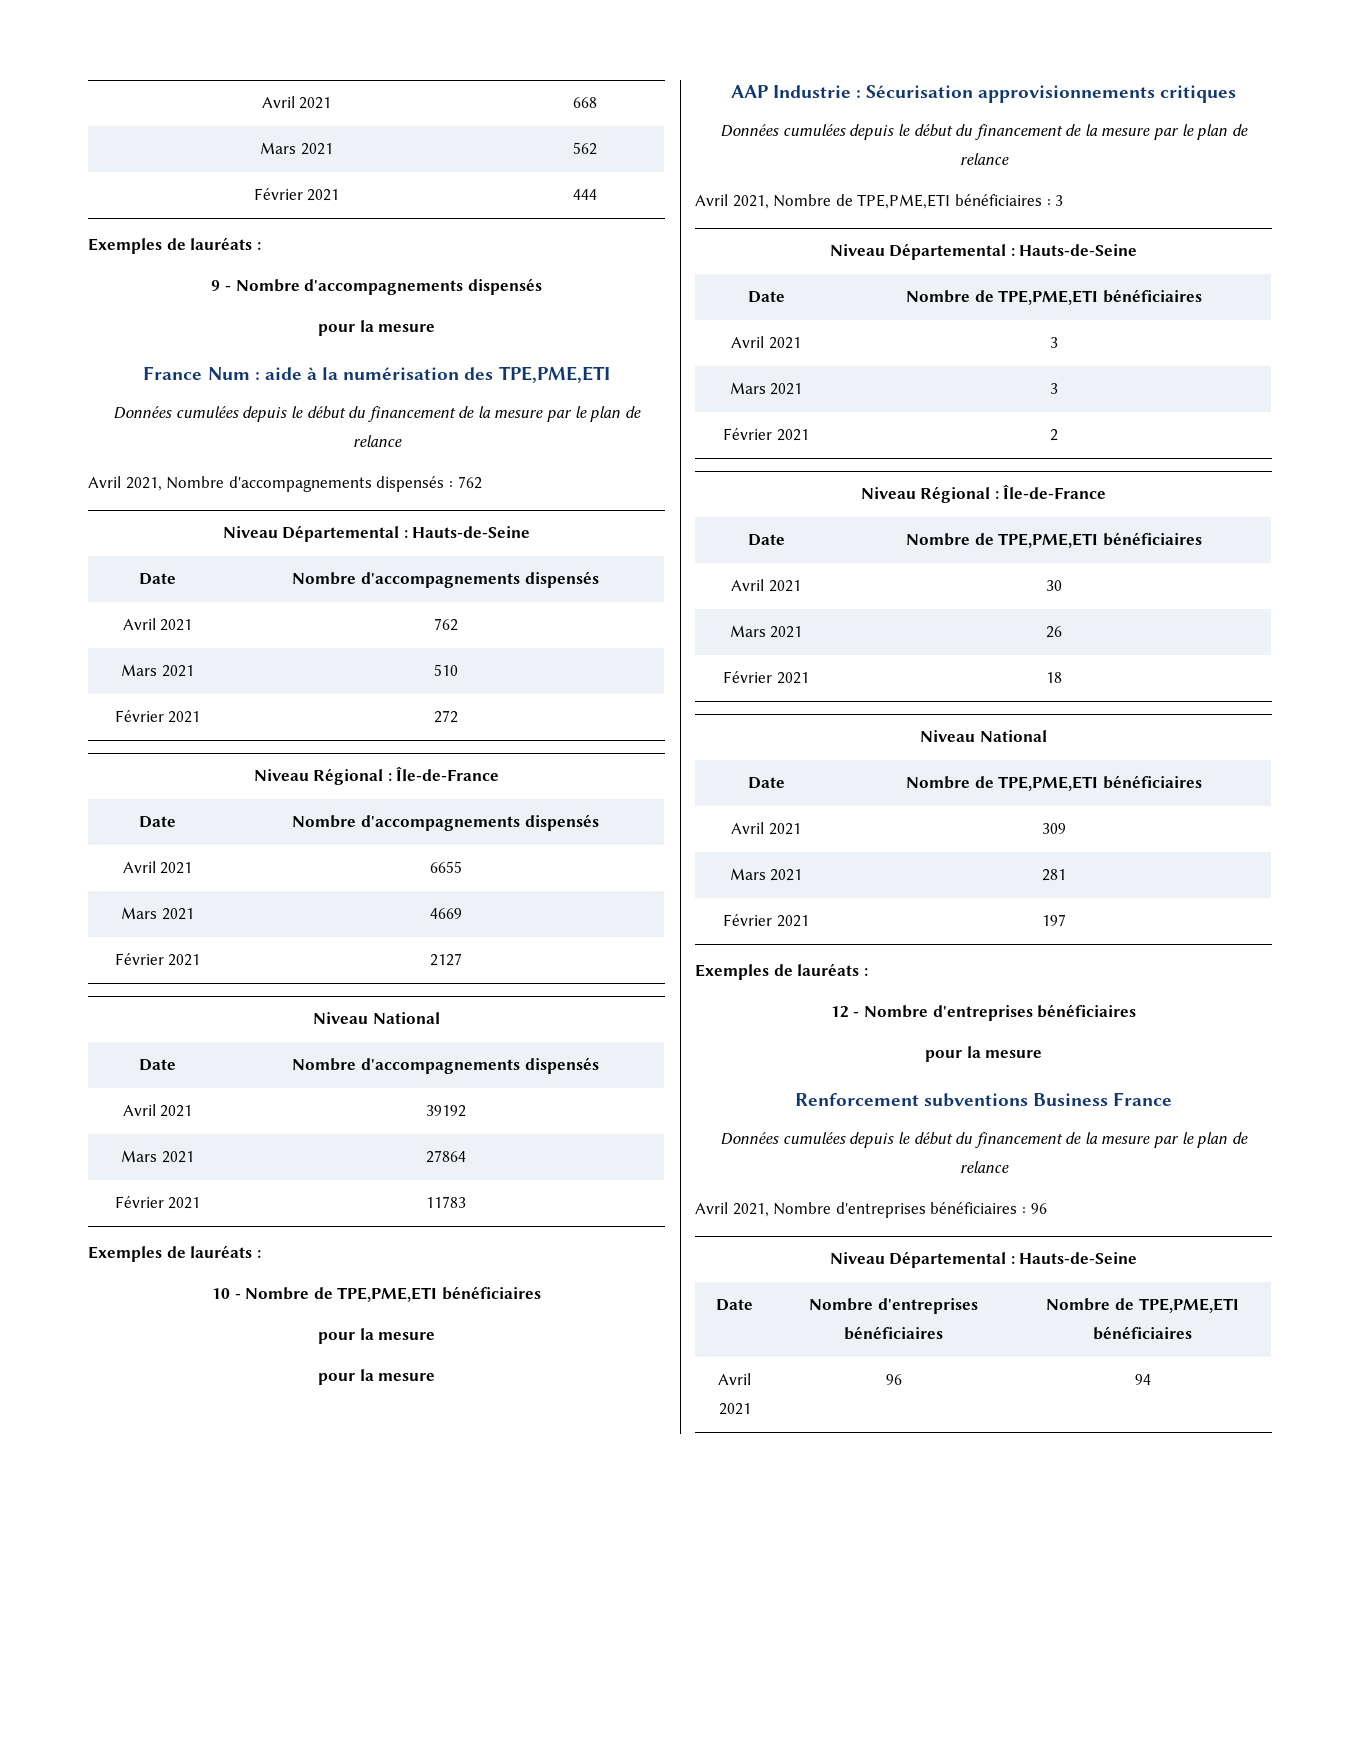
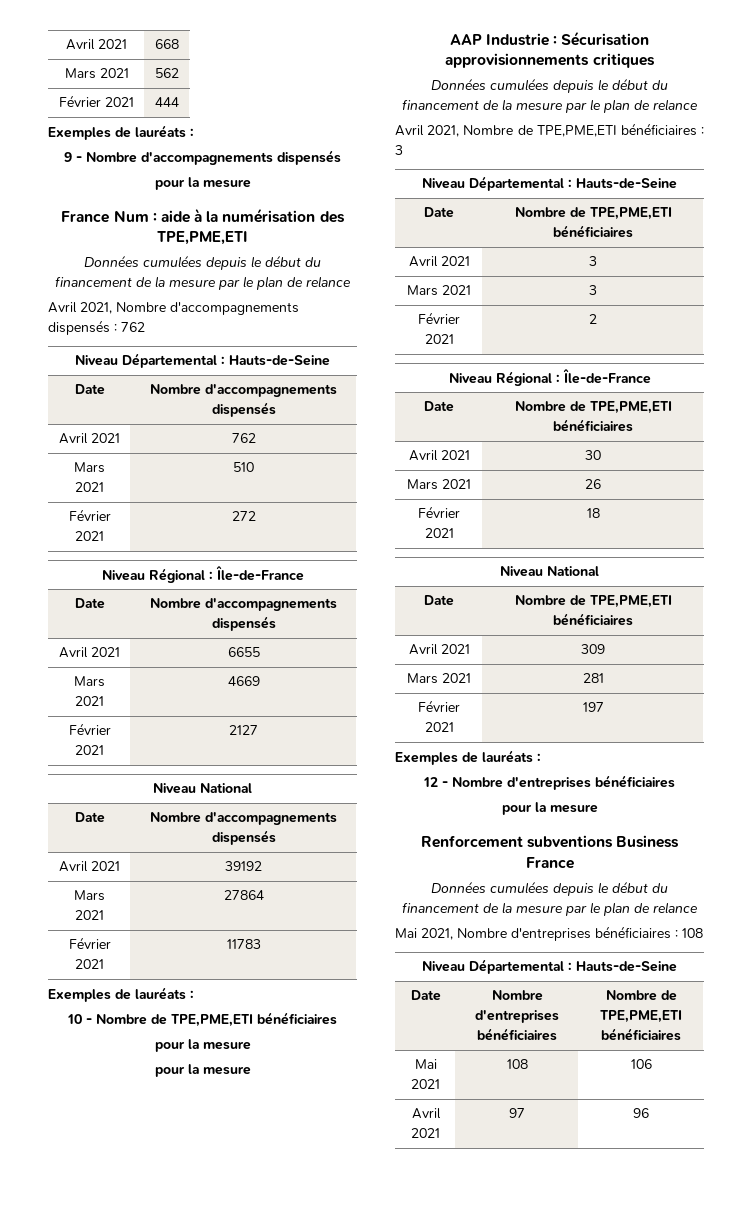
- Avril 2021, Nombre d'entreprises bénéficiaires : 96
+ Mai 2021, Nombre d'entreprises bénéficiaires : 108
- Avril 2021 | 96 | 94
+ Mai 2021 | 108 | 106
+ Avril 2021 | 97 | 96

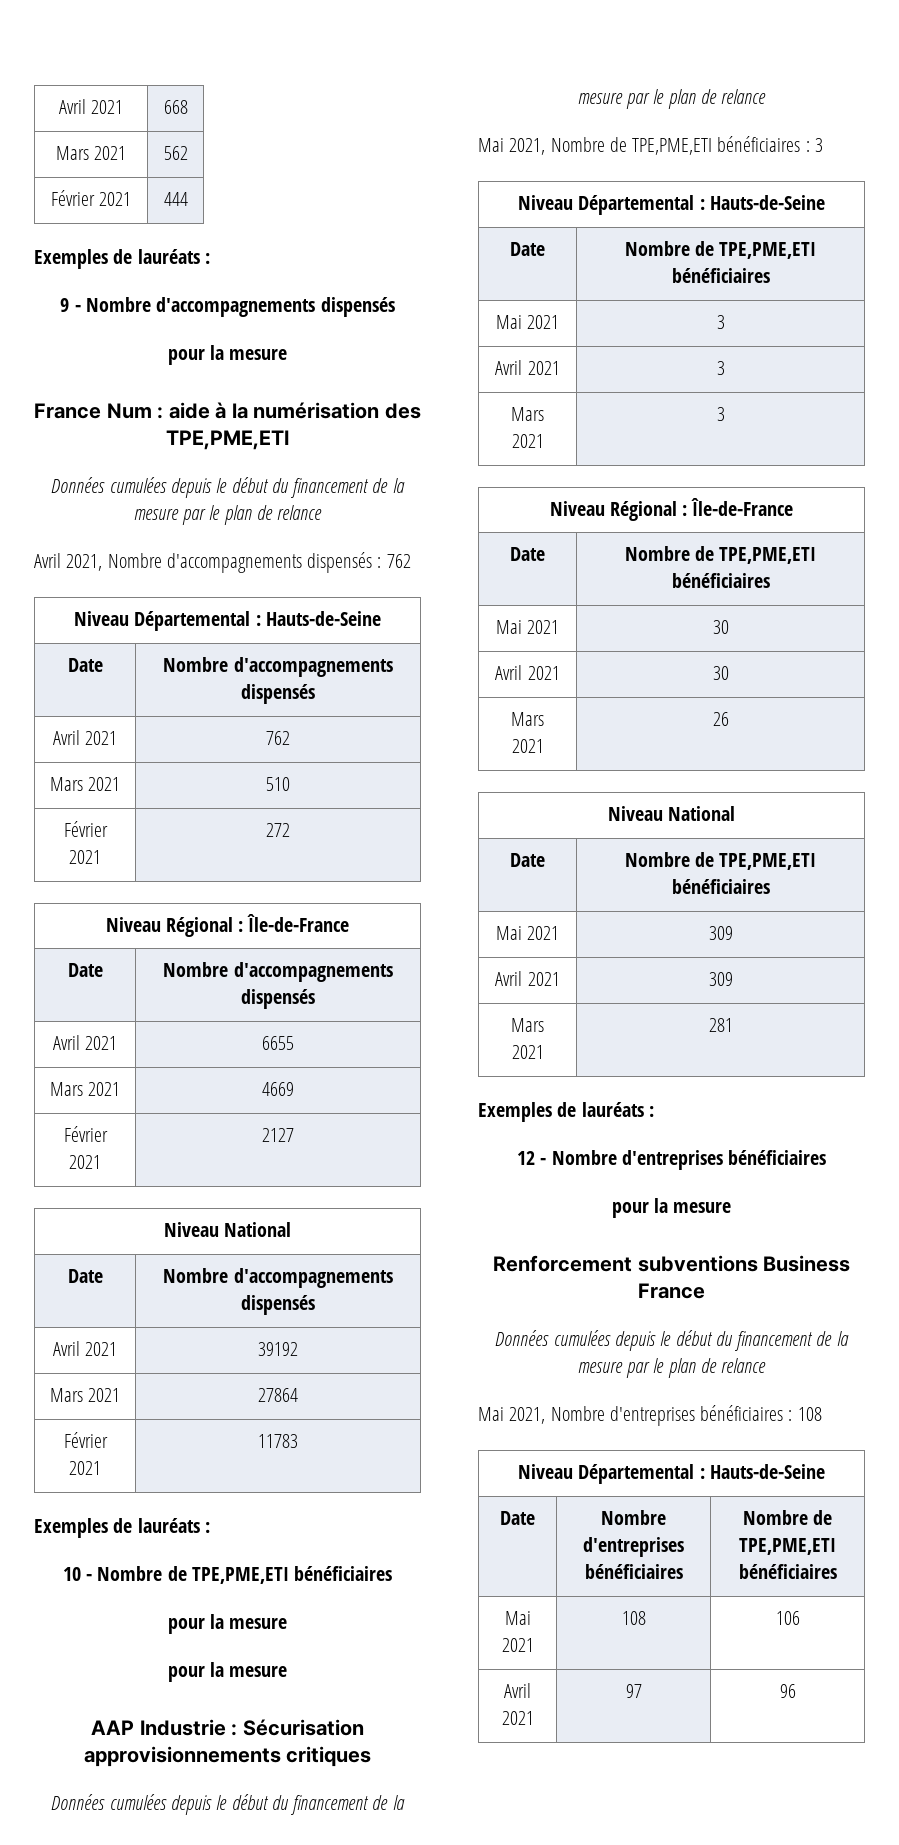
- Avril 2021, Nombre de TPE,PME,ETI bénéficiaires : 3
+ Mai 2021, Nombre de TPE,PME,ETI bénéficiaires : 3
+ Mai 2021 | 3
- Février 2021 | 2
+ Mai 2021 | 30
- Février 2021 | 18
+ Mai 2021 | 309
- Février 2021 | 197

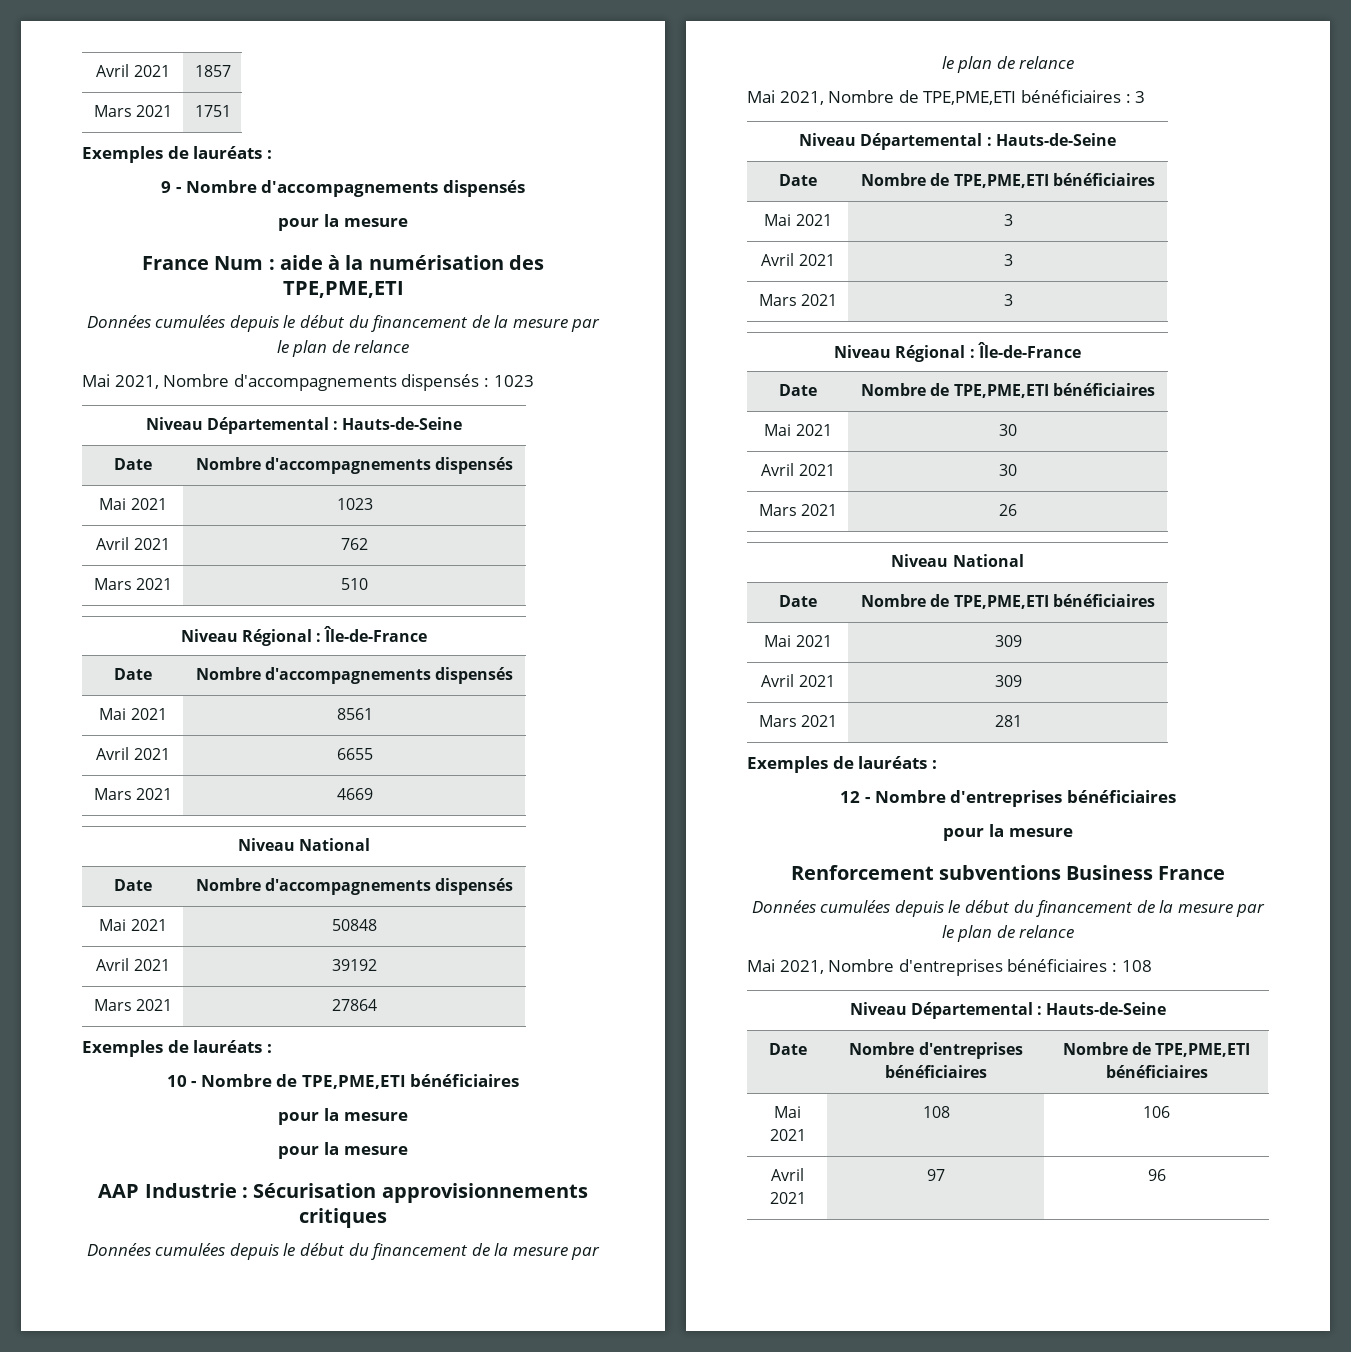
- Avril 2021 | 668
- Mars 2021 | 562
- Février 2021 | 444
+ Avril 2021 | 1857
+ Mars 2021 | 1751
- Avril 2021, Nombre d'accompagnements dispensés : 762
+ Mai 2021, Nombre d'accompagnements dispensés : 1023
+ Mai 2021 | 1023
- Février 2021 | 272
+ Mai 2021 | 8561
- Février 2021 | 2127
+ Mai 2021 | 50848
- Février 2021 | 11783

